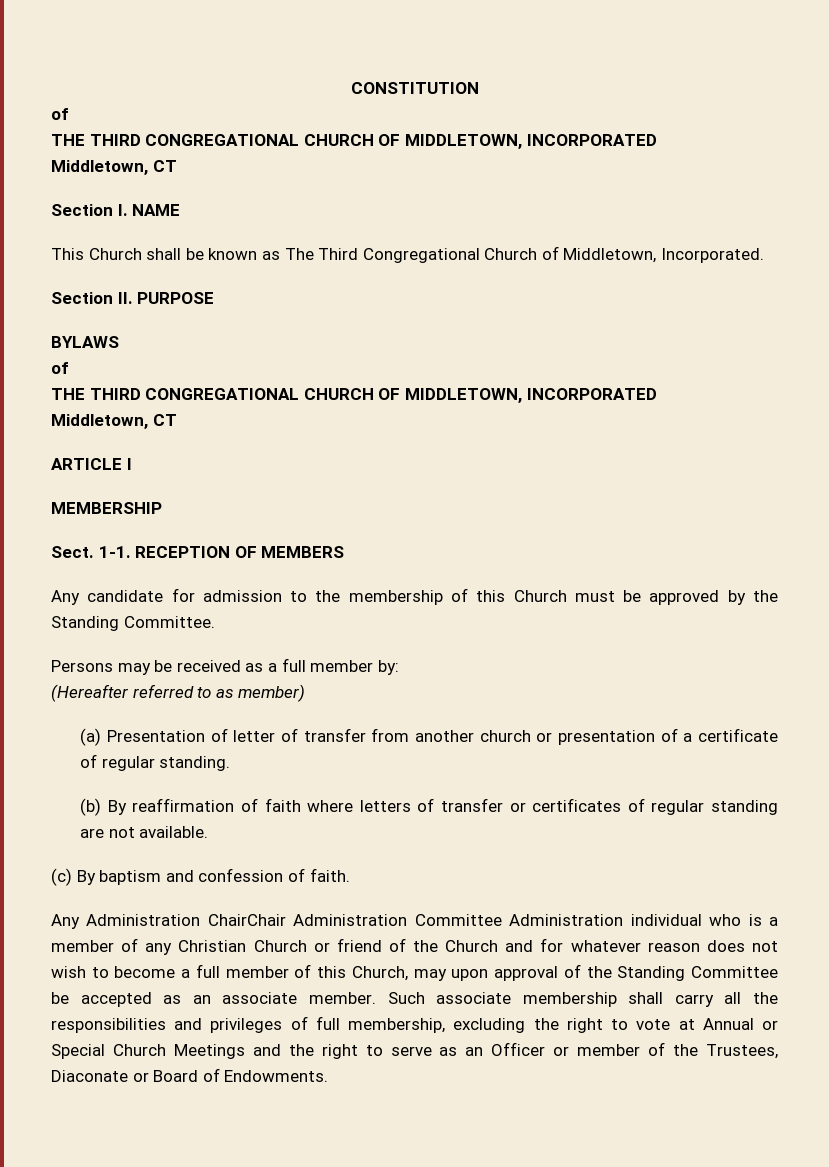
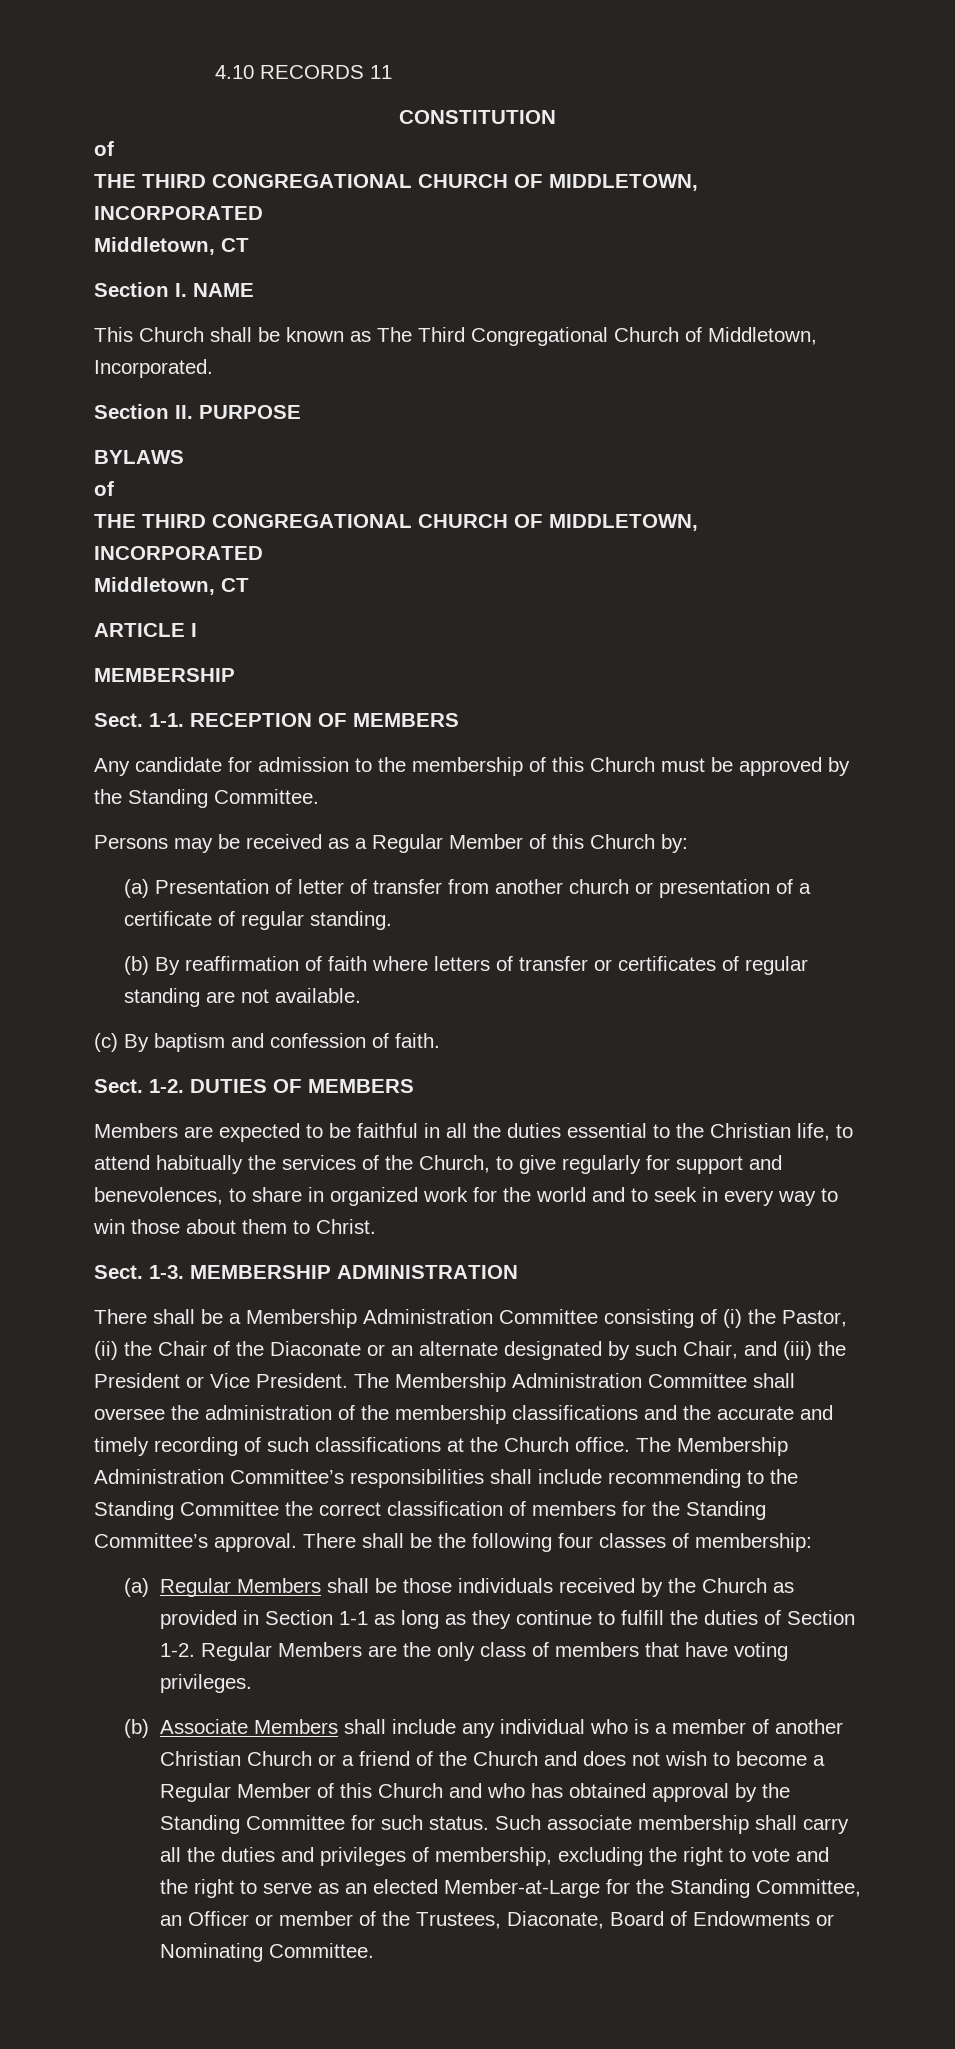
+ 4.10 RECORDS 11
- Persons may be received as a full member by:
- (Hereafter referred to as member)
+ Persons may be received as a Regular Member of this Church by:
- Any Administration ChairChair Administration Committee Administration individual who is a member of any Christian Church or friend of the Church and for whatever reason does not wish to become a full member of this Church, may upon approval of the Standing Committee be accepted as an associate member.
+ Sect. 1-2. DUTIES OF MEMBERS
+ Members are expected to be faithful in all the duties essential to the Christian life, to attend habitually the services of the Church, to give regularly for support and benevolences, to share in organized work for the world and to seek in every way to win those about them to Christ.
+ Sect. 1-3. MEMBERSHIP ADMINISTRATION
+ There shall be a Membership Administration Committee consisting of (i) the Pastor, (ii) the Chair of the Diaconate or an alternate designated by such Chair, and (iii) the President or Vice President. The Membership Administration Committee shall oversee the administration of the membership classifications and the accurate and timely recording of such classifications at the Church office. The Membership Administration Committee’s responsibilities shall include recommending to the Standing Committee the correct classification of members for the Standing Committee’s approval. There shall be the following four classes of membership:
+ (a) Regular Members shall be those individuals received by the Church as provided in Section 1-1 as long as they continue to fulfill the duties of Section 1-2. Regular Members are the only class of members that have voting privileges.
+ (b) Associate Members shall include any individual who is a member of another Christian Church or a friend of the Church and does not wish to become a Regular Member of this Church and who has obtained approval by the Standing Committee for such status.
- Such associate membership shall carry all the responsibilities and privileges of full membership, excluding the right to vote at Annual or Special Church Meetings and the right to serve as an Officer or member of the Trustees, Diaconate or Board of Endowments.
+ Such associate membership shall carry all the duties and privileges of membership, excluding the right to vote and the right to serve as an elected Member-at-Large for the Standing Committee, an Officer or member of the Trustees, Diaconate, Board of Endowments or Nominating Committee.

